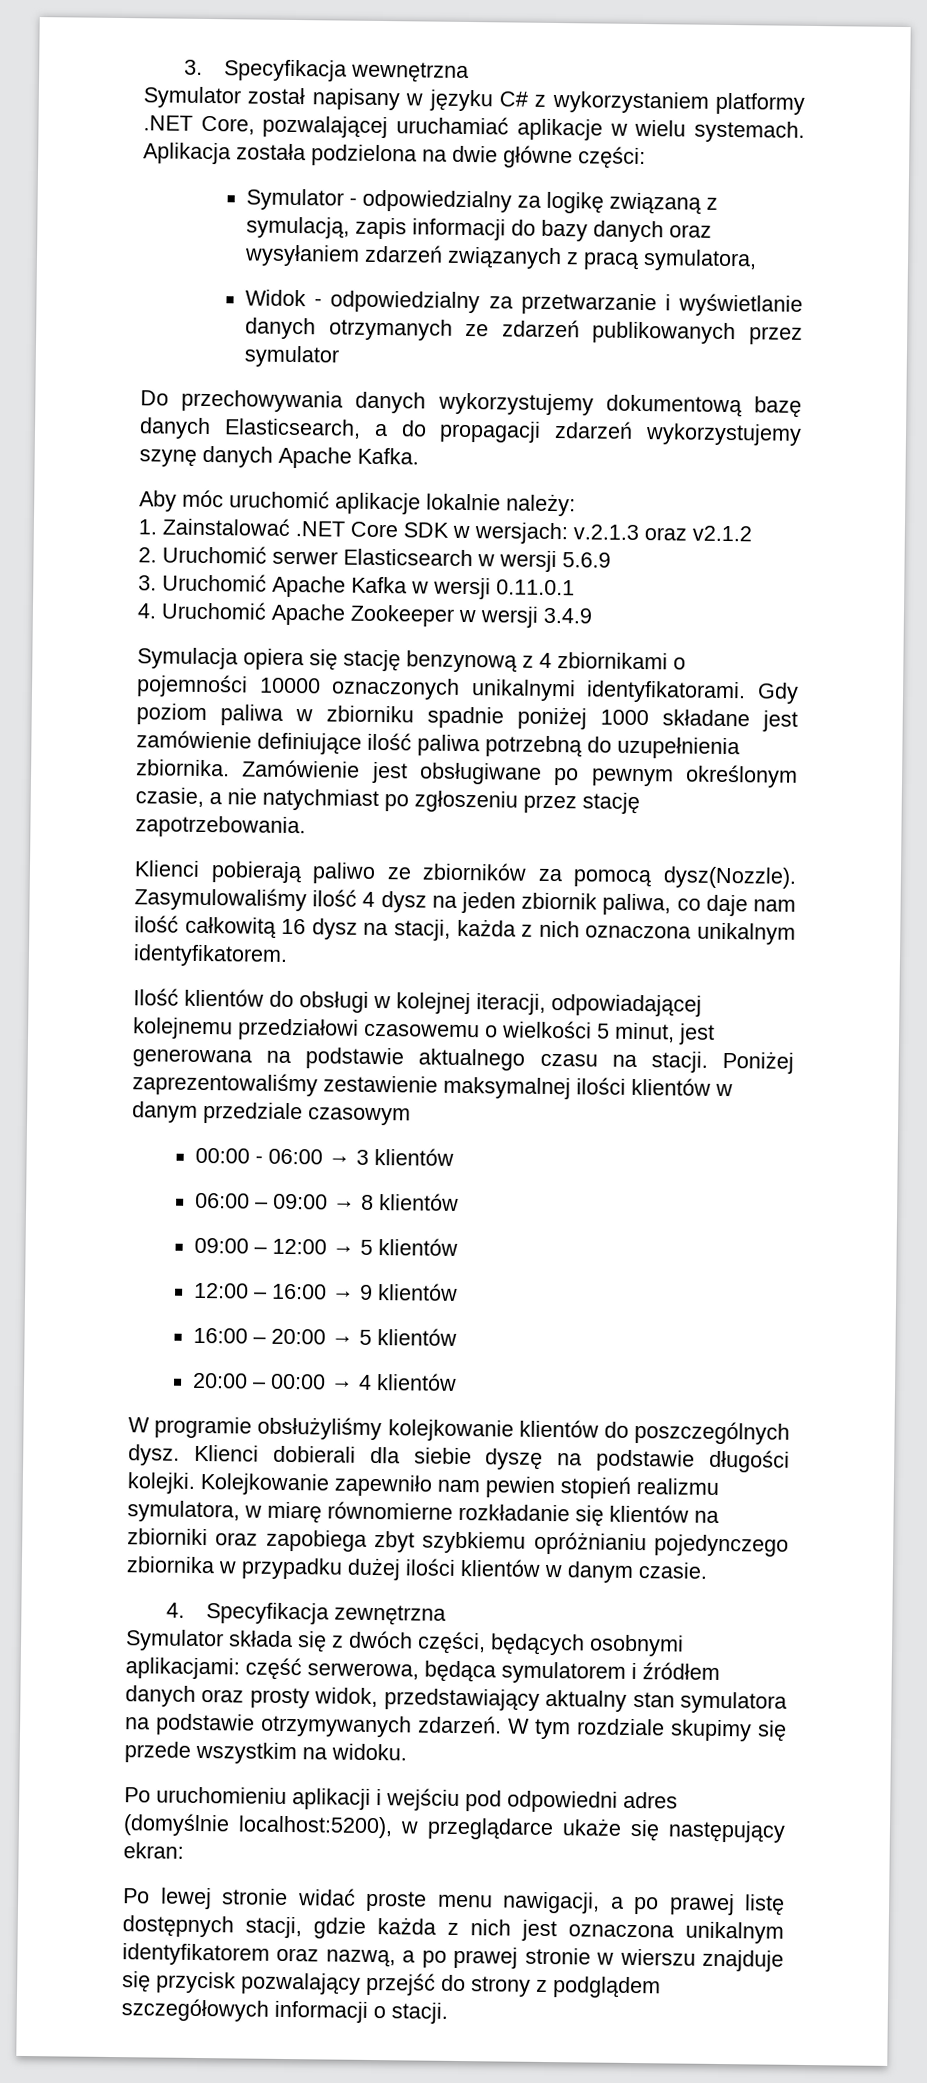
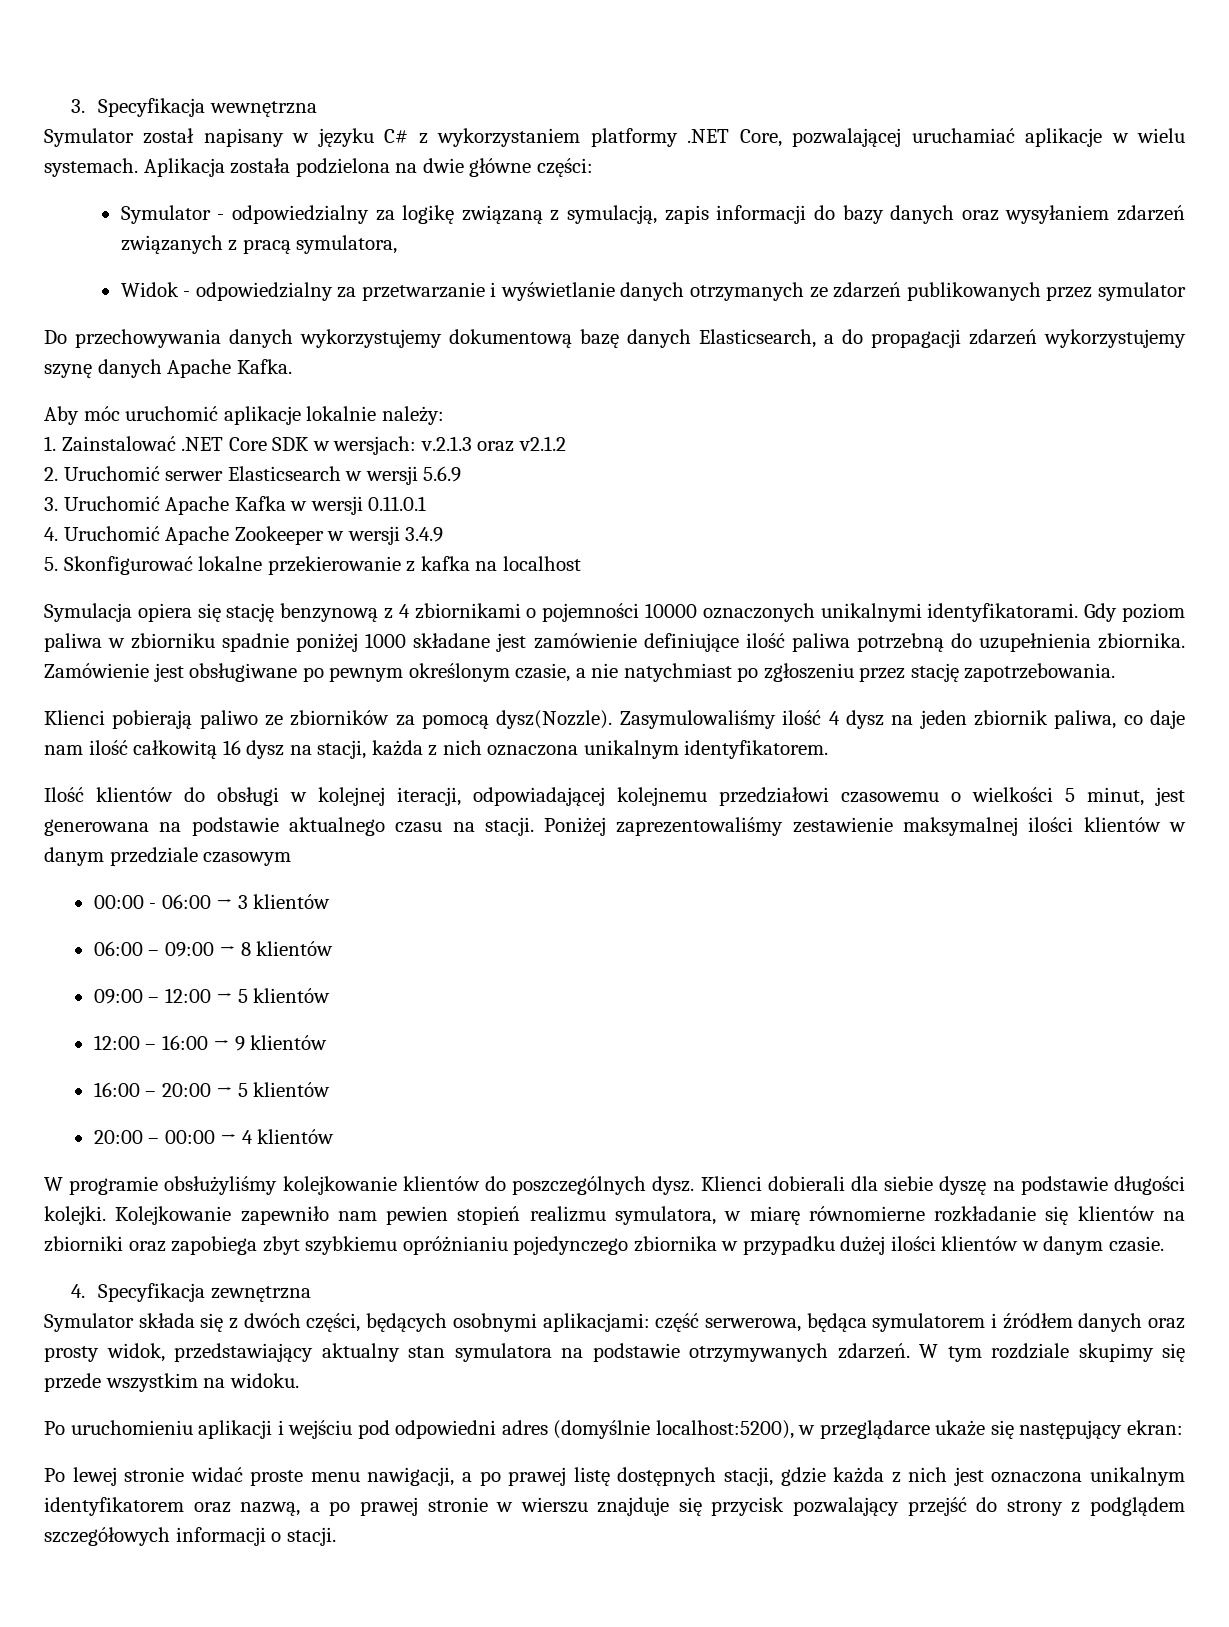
+ 5. Skonfigurować lokalne przekierowanie z kafka na localhost

